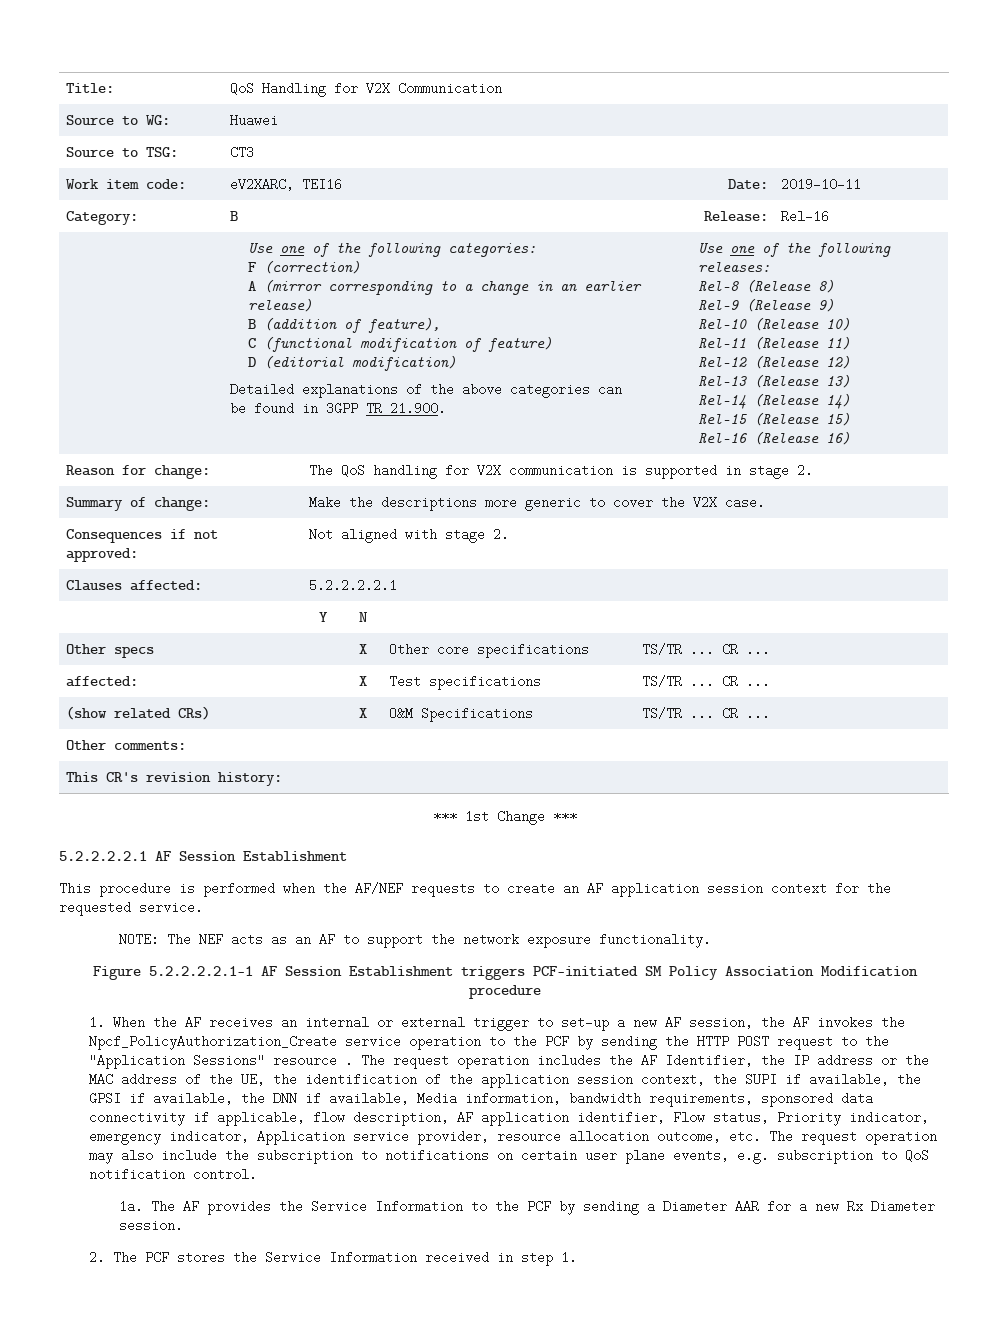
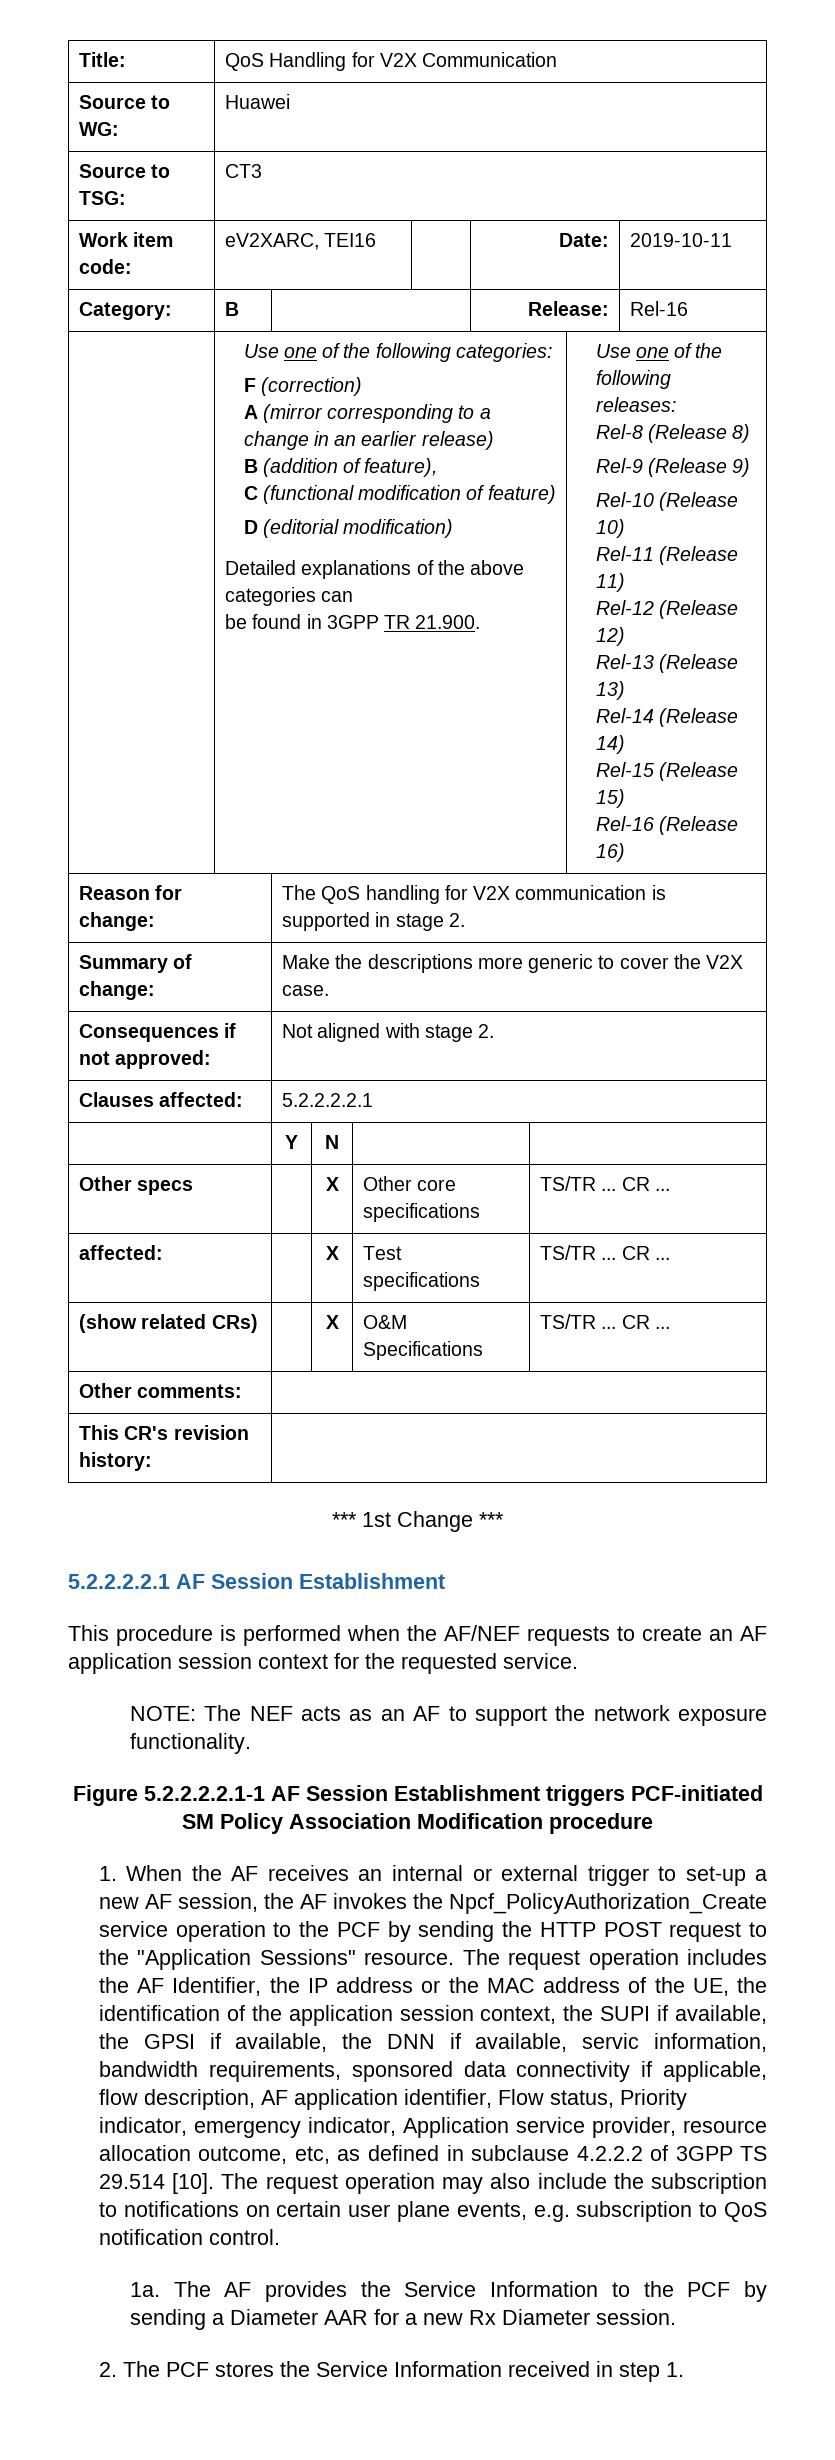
- 1. When the AF receives an internal or external trigger to set-up a new AF session, the AF invokes the Npcf_PolicyAuthorization_Create service operation to the PCF by sending the HTTP POST request to the "Application Sessions" resource .
+ 1. When the AF receives an internal or external trigger to set-up a new AF session, the AF invokes the Npcf_PolicyAuthorization_Create service operation to the PCF by sending the HTTP POST request to the "Application Sessions" resource.
- The request operation includes the AF Identifier, the IP address or the MAC address of the UE, the identification of the application session context, the SUPI if available, the GPSI if available, the DNN if available, Media information, bandwidth requirements, sponsored data connectivity if applicable, flow description, AF application identifier, Flow status, Priority indicator, emergency indicator, Application service provider, resource allocation outcome, etc. The request operation may also include the subscription to notifications on certain user plane events, e.g. subscription to QoS notification control.
+ The request operation includes the AF Identifier, the IP address or the MAC address of the UE, the identification of the application session context, the SUPI if available, the GPSI if available, the DNN if available, servic information, bandwidth requirements, sponsored data connectivity if applicable, flow description, AF application identifier, Flow status, Priority indicator, emergency indicator, Application service provider, resource allocation outcome, etc, as defined in subclause 4.2.2.2 of 3GPP TS 29.514 [10]. The request operation may also include the subscription to notifications on certain user plane events, e.g. subscription to QoS notification control.

